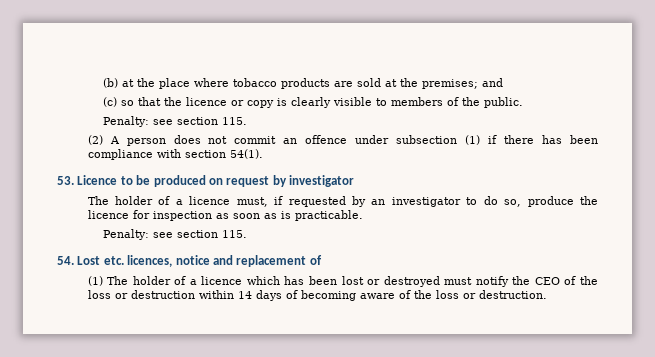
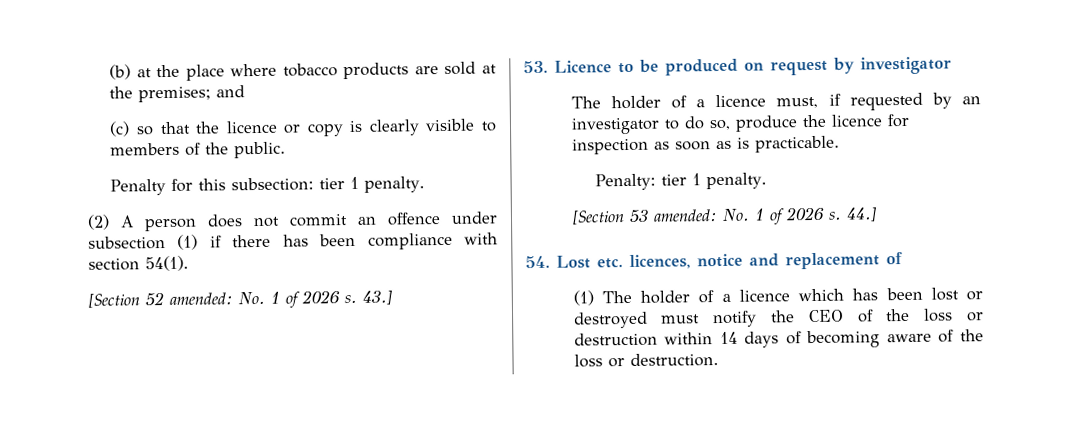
  (c) so that the licence or copy is clearly visible to members of the public.
- Penalty: see section 115.
+ Penalty for this subsection: tier 1 penalty.
+ [Section 52 amended: No. 1 of 2026 s. 43.]
  The holder of a licence must, if requested by an investigator to do so, produce the licence for inspection as soon as is practicable.
- Penalty: see section 115.
+ Penalty: tier 1 penalty.
+ [Section 53 amended: No. 1 of 2026 s. 44.]

